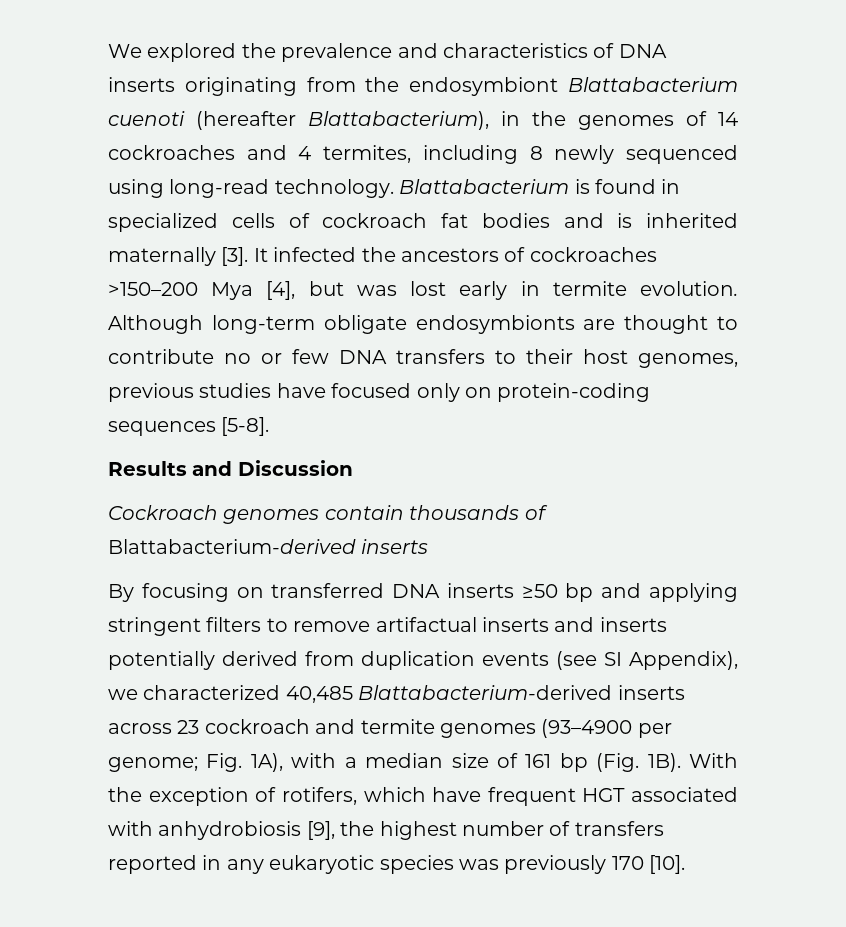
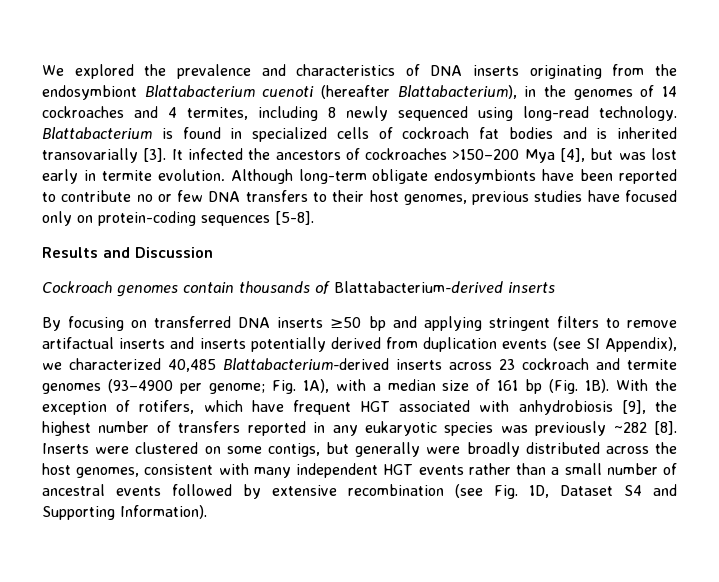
- Blattabacterium is found in specialized cells of cockroach fat bodies and is inherited maternally [3].
+ Blattabacterium is found in specialized cells of cockroach fat bodies and is inherited transovarially [3].
- Although long-term obligate endosymbionts are thought to contribute no or few DNA transfers to their host genomes, previous studies have focused only on protein-coding sequences [5-8].
+ Although long-term obligate endosymbionts have been reported to contribute no or few DNA transfers to their host genomes, previous studies have focused only on protein-coding sequences [5-8].
- With the exception of rotifers, which have frequent HGT associated with anhydrobiosis [9], the highest number of transfers reported in any eukaryotic species was previously 170 [10].
+ With the exception of rotifers, which have frequent HGT associated with anhydrobiosis [9], the highest number of transfers reported in any eukaryotic species was previously ~282 [8]. Inserts were clustered on some contigs, but generally were broadly distributed across the host genomes, consistent with many independent HGT events rather than a small number of ancestral events followed by extensive recombination (see Fig. 1D, Dataset S4 and Supporting Information).

